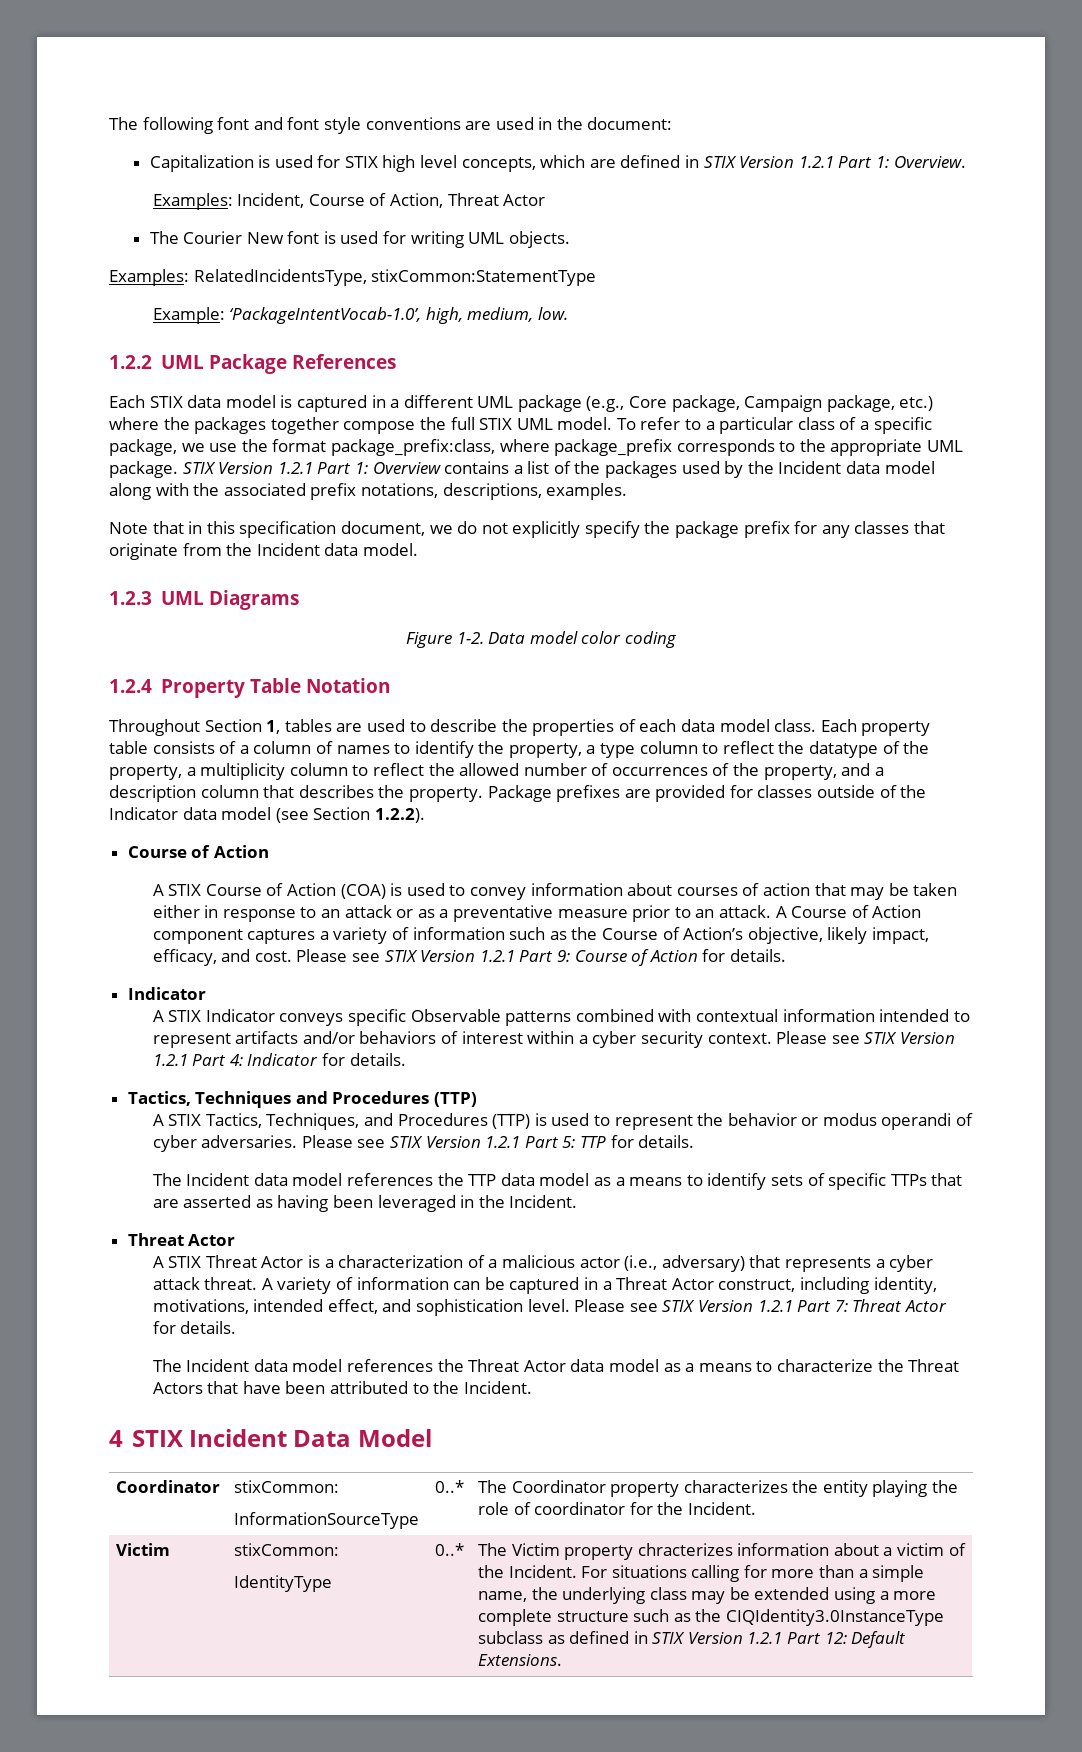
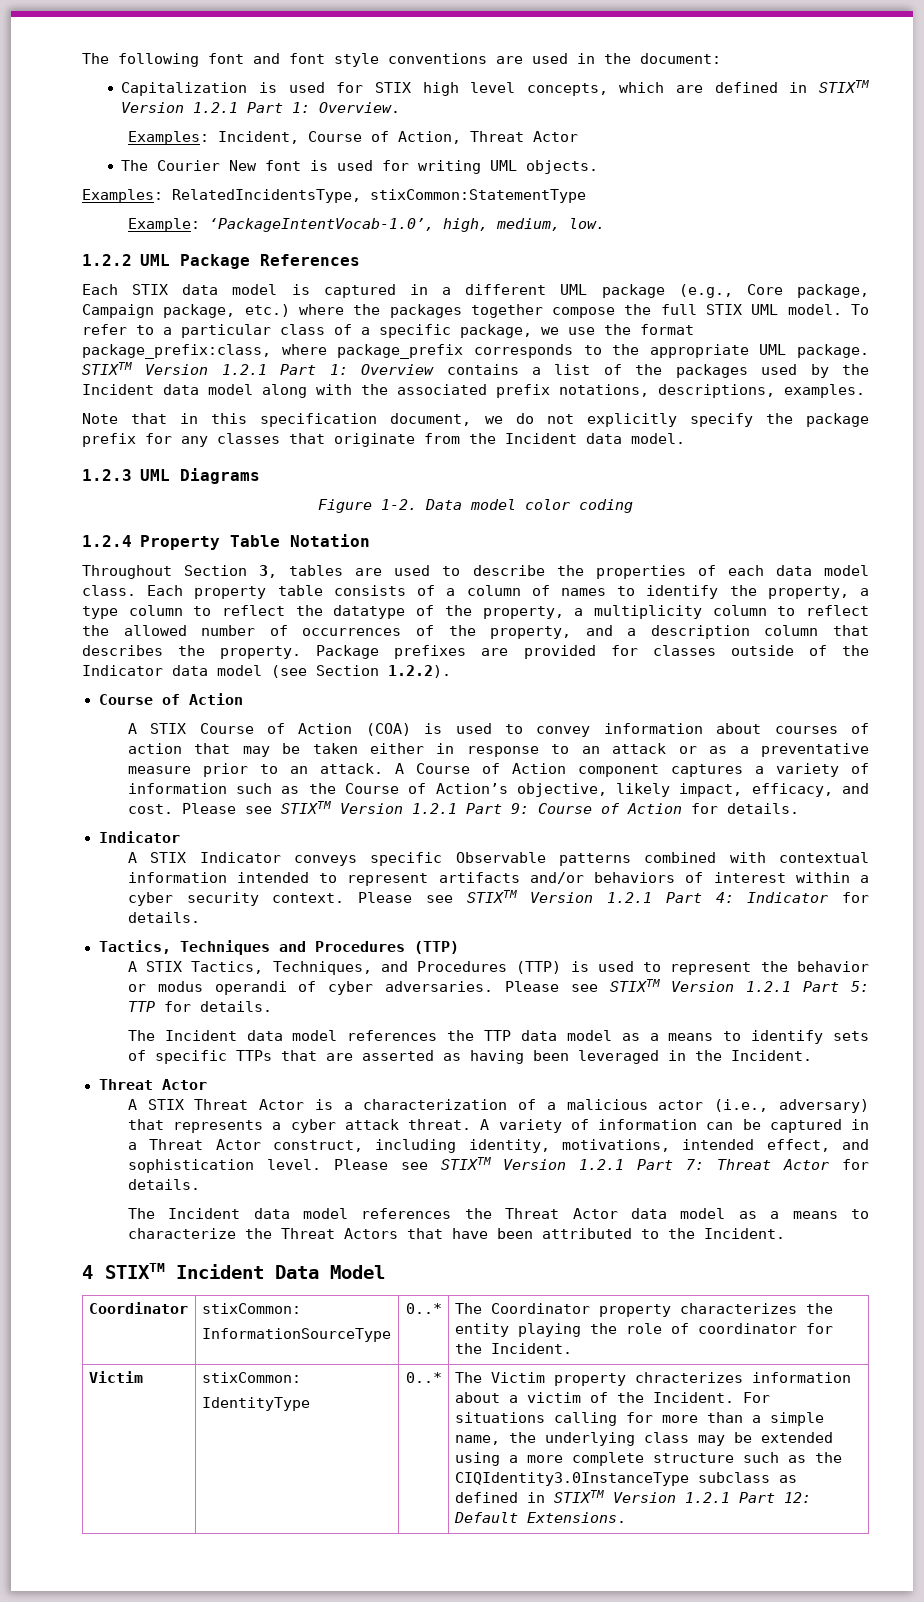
- Capitalization is used for STIX high level concepts, which are defined in STIX Version 1.2.1 Part 1: Overview.
+ Capitalization is used for STIX high level concepts, which are defined in STIXTM Version 1.2.1 Part 1: Overview.
- STIX Version 1.2.1 Part 1: Overview contains a list of the packages used by the Incident data model along with the associated prefix notations, descriptions, examples.
+ STIXTM Version 1.2.1 Part 1: Overview contains a list of the packages used by the Incident data model along with the associated prefix notations, descriptions, examples.
- Throughout Section 1, tables are used to describe the properties of each data model class.
+ Throughout Section 3, tables are used to describe the properties of each data model class.
- Please see STIX Version 1.2.1 Part 9: Course of Action for details.
+ Please see STIXTM Version 1.2.1 Part 9: Course of Action for details.
- Please see STIX Version 1.2.1 Part 4: Indicator for details.
+ Please see STIXTM Version 1.2.1 Part 4: Indicator for details.
- Please see STIX Version 1.2.1 Part 5: TTP for details.
+ Please see STIXTM Version 1.2.1 Part 5: TTP for details.
- Please see STIX Version 1.2.1 Part 7: Threat Actor for details.
+ Please see STIXTM Version 1.2.1 Part 7: Threat Actor for details.
- 4 STIX Incident Data Model
+ 4 STIXTM Incident Data Model
- For situations calling for more than a simple name, the underlying class may be extended using a more complete structure such as the CIQIdentity3.0InstanceType subclass as defined in STIX Version 1.2.1 Part 12: Default Extensions.
+ For situations calling for more than a simple name, the underlying class may be extended using a more complete structure such as the CIQIdentity3.0InstanceType subclass as defined in STIXTM Version 1.2.1 Part 12: Default Extensions.

